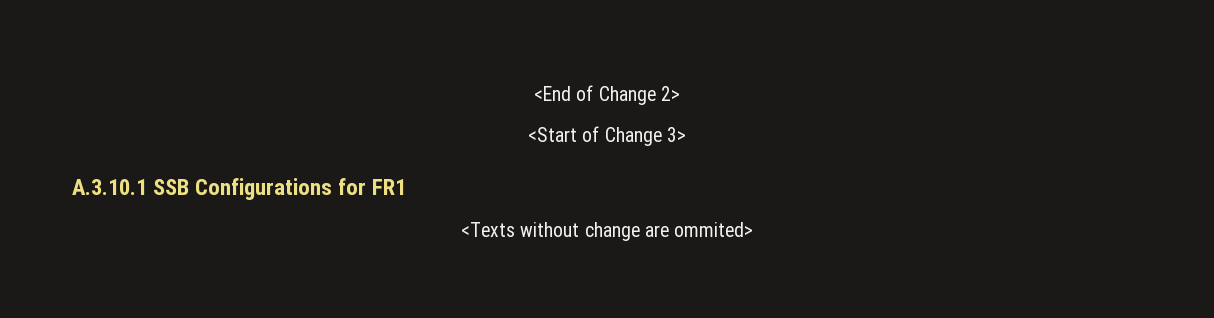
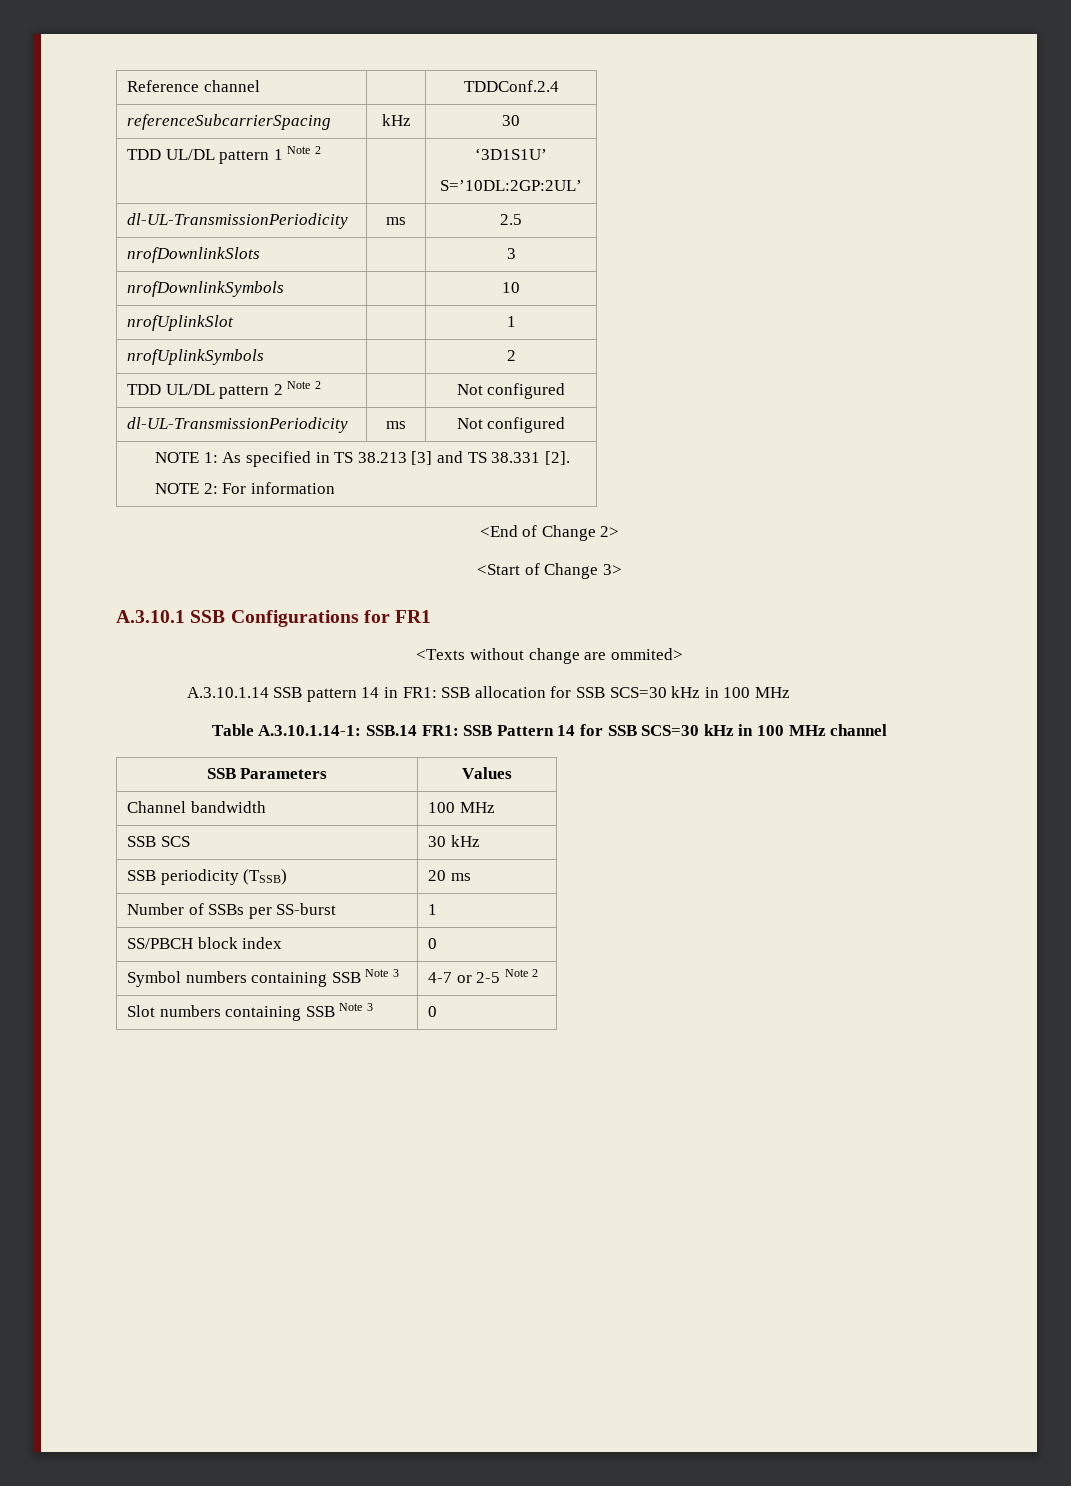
+ Reference channel | | TDDConf.2.4
+ referenceSubcarrierSpacing | kHz | 30
+ TDD UL/DL pattern 1 Note 2 | | ‘3D1S1U’
+ S=’10DL:2GP:2UL’
+ dl-UL-TransmissionPeriodicity | ms | 2.5
+ nrofDownlinkSlots | | 3
+ nrofDownlinkSymbols | | 10
+ nrofUplinkSlot | | 1
+ nrofUplinkSymbols | | 2
+ TDD UL/DL pattern 2 Note 2 | | Not configured
+ dl-UL-TransmissionPeriodicity | ms | Not configured
+ NOTE 1: As specified in TS 38.213 [3] and TS 38.331 [2].
+ NOTE 2: For information
+ A.3.10.1.14 SSB pattern 14 in FR1: SSB allocation for SSB SCS=30 kHz in 100 MHz
+ Table A.3.10.1.14-1: SSB.14 FR1: SSB Pattern 14 for SSB SCS=30 kHz in 100 MHz channel
+ SSB Parameters | Values
+ Channel bandwidth | 100 MHz
+ SSB SCS | 30 kHz
+ SSB periodicity (TSSB) | 20 ms
+ Number of SSBs per SS-burst | 1
+ SS/PBCH block index | 0
+ Symbol numbers containing SSB Note 3 | 4-7 or 2-5 Note 2
+ Slot numbers containing SSB Note 3 | 0

